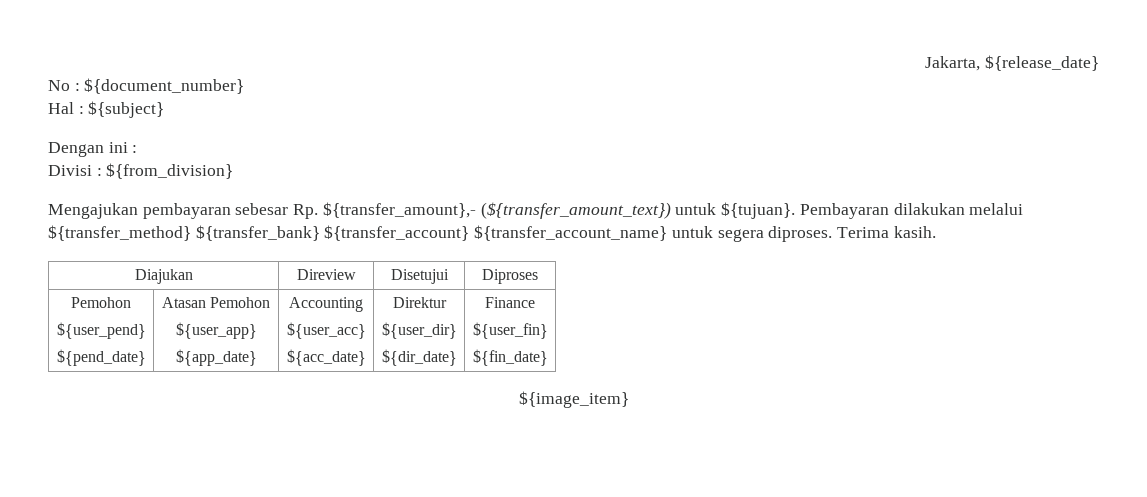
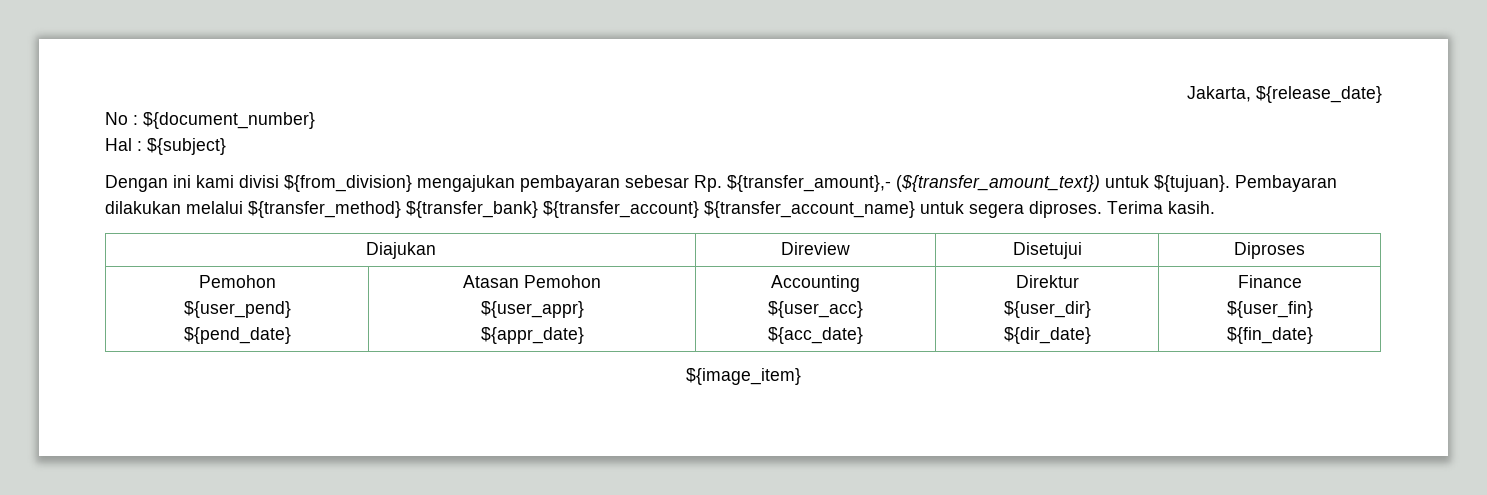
- Dengan ini :
- Divisi : ${from_division}
- Mengajukan pembayaran sebesar Rp. ${transfer_amount},- (${transfer_amount_text}) untuk ${tujuan}.
+ Dengan ini kami divisi ${from_division} mengajukan pembayaran sebesar Rp. ${transfer_amount},- (${transfer_amount_text}) untuk ${tujuan}.
  Diajukan | Direview | Disetujui | Diproses
  Pemohon
  ${user_pend}
  ${pend_date} | Atasan Pemohon
- ${user_app}
- ${app_date} | Accounting
+ ${user_appr}
+ ${appr_date} | Accounting

